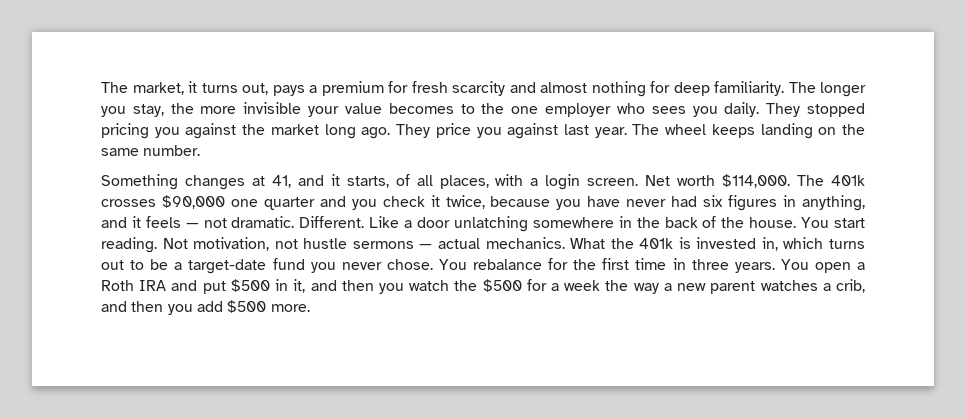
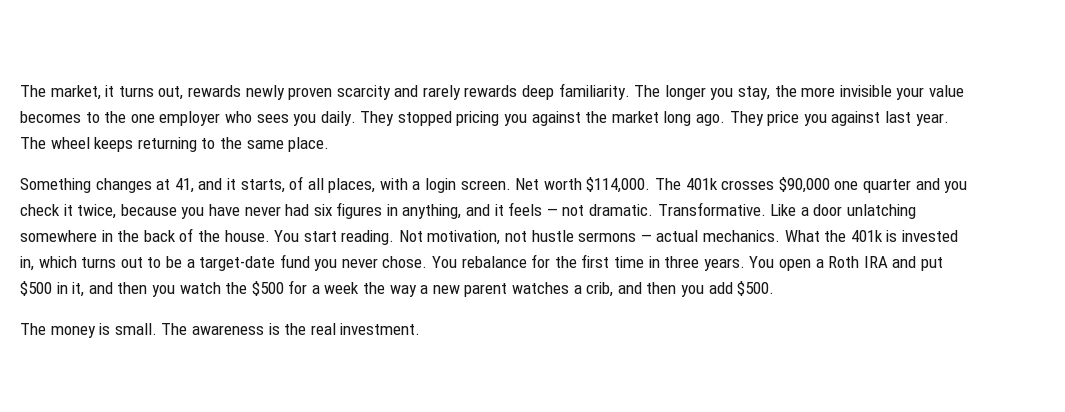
- The market, it turns out, pays a premium for fresh scarcity and almost nothing for deep familiarity.
+ The market, it turns out, rewards newly proven scarcity and rarely rewards deep familiarity.
- The wheel keeps landing on the same number.
+ The wheel keeps returning to the same place.
- Different.
+ Transformative.
- You open a Roth IRA and put $500 in it, and then you watch the $500 for a week the way a new parent watches a crib, and then you add $500 more.
+ You open a Roth IRA and put $500 in it, and then you watch the $500 for a week the way a new parent watches a crib, and then you add $500.
+ The money is small. The awareness is the real investment.

